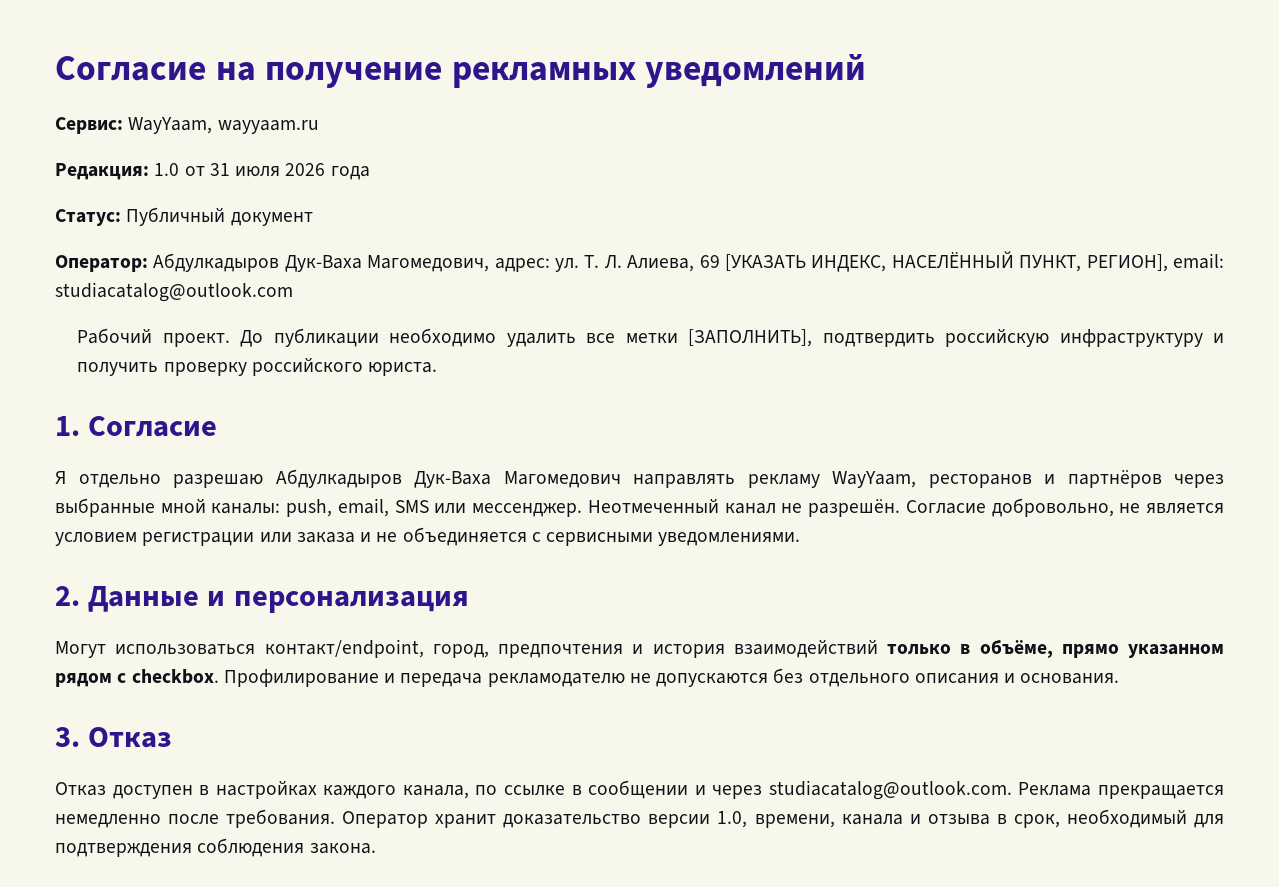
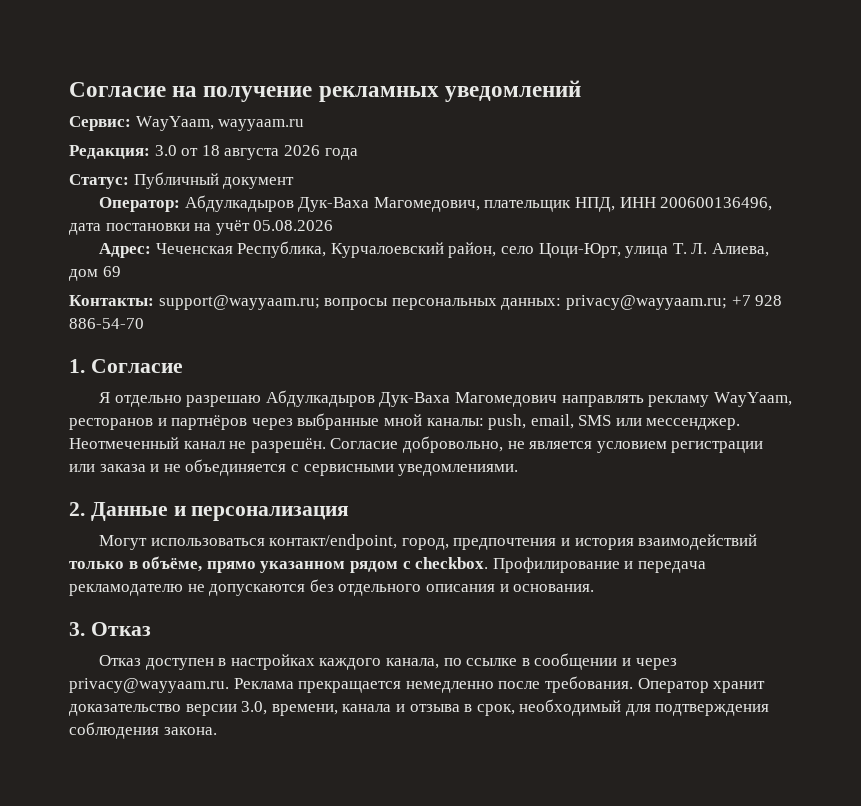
- Редакция: 1.0 от 31 июля 2026 года
+ Редакция: 3.0 от 18 августа 2026 года
- Оператор: Абдулкадыров Дук-Ваха Магомедович, адрес: ул. Т. Л. Алиева, 69 [УКАЗАТЬ ИНДЕКС, НАСЕЛЁННЫЙ ПУНКТ, РЕГИОН], email: studiacatalog@outlook.com
- Рабочий проект. До публикации необходимо удалить все метки [ЗАПОЛНИТЬ], подтвердить российскую инфраструктуру и получить проверку российского юриста.
+ Оператор: Абдулкадыров Дук-Ваха Магомедович, плательщик НПД, ИНН 200600136496, дата постановки на учёт 05.08.2026
+ Адрес: Чеченская Республика, Курчалоевский район, село Цоци-Юрт, улица Т. Л. Алиева, дом 69
+ Контакты: support@wayyaam.ru; вопросы персональных данных: privacy@wayyaam.ru; +7 928 886-54-70
- Отказ доступен в настройках каждого канала, по ссылке в сообщении и через studiacatalog@outlook.com. Реклама прекращается немедленно после требования.
+ Отказ доступен в настройках каждого канала, по ссылке в сообщении и через privacy@wayyaam.ru. Реклама прекращается немедленно после требования.
- Оператор хранит доказательство версии 1.0, времени, канала и отзыва в срок, необходимый для подтверждения соблюдения закона.
+ Оператор хранит доказательство версии 3.0, времени, канала и отзыва в срок, необходимый для подтверждения соблюдения закона.

